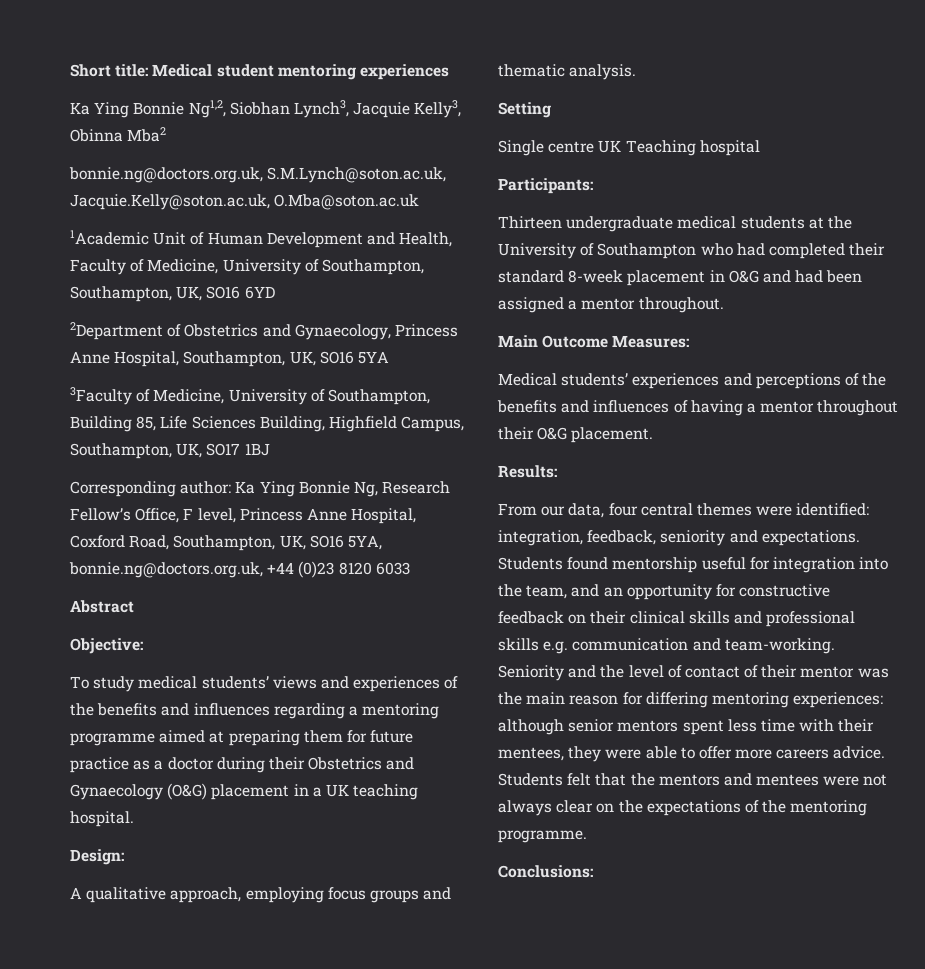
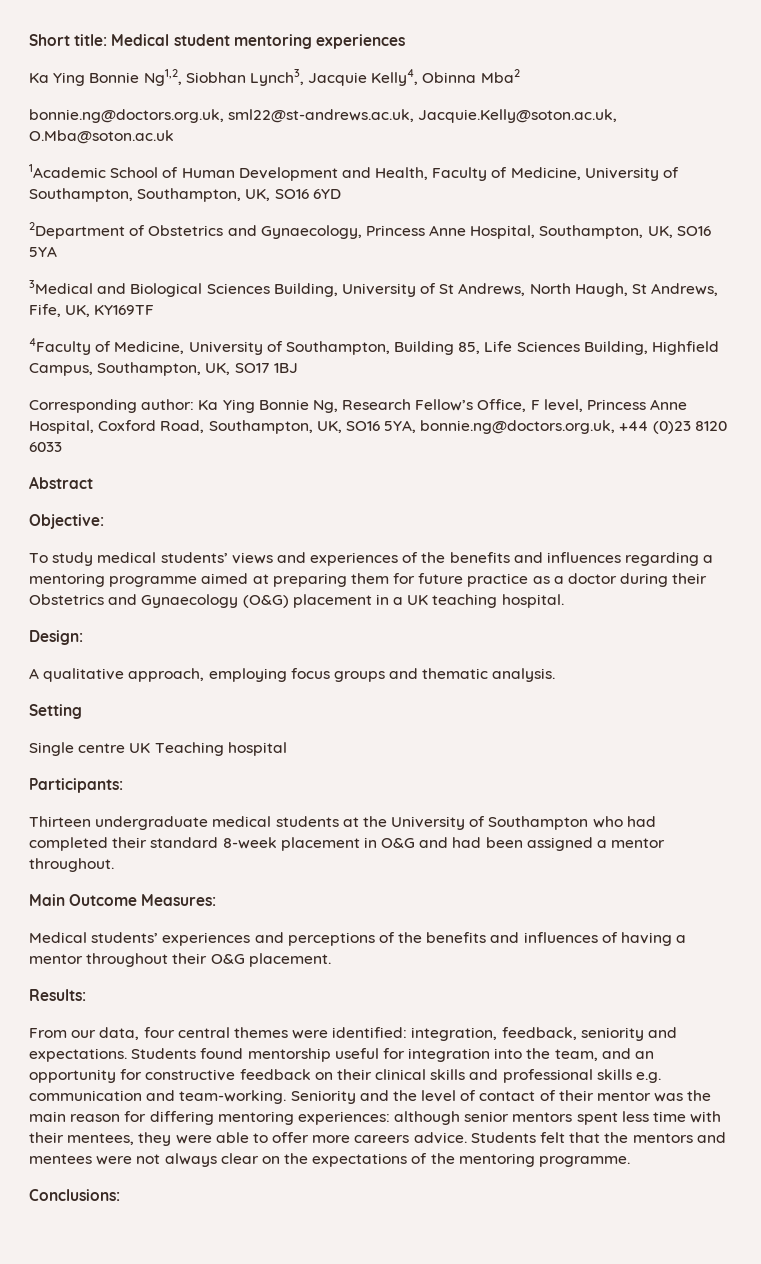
- Ka Ying Bonnie Ng1,2, Siobhan Lynch3, Jacquie Kelly3, Obinna Mba2
+ Ka Ying Bonnie Ng1,2, Siobhan Lynch3, Jacquie Kelly4, Obinna Mba2
- bonnie.ng@doctors.org.uk, S.M.Lynch@soton.ac.uk, Jacquie.Kelly@soton.ac.uk, O.Mba@soton.ac.uk
+ bonnie.ng@doctors.org.uk, sml22@st-andrews.ac.uk, Jacquie.Kelly@soton.ac.uk, O.Mba@soton.ac.uk
- 1Academic Unit of Human Development and Health, Faculty of Medicine, University of Southampton, Southampton, UK, SO16 6YD
+ 1Academic School of Human Development and Health, Faculty of Medicine, University of Southampton, Southampton, UK, SO16 6YD
- 3Faculty of Medicine, University of Southampton, Building 85, Life Sciences Building, Highfield Campus, Southampton, UK, SO17 1BJ
+ 3Medical and Biological Sciences Building, University of St Andrews, North Haugh, St Andrews, Fife, UK, KY169TF
+ 4Faculty of Medicine, University of Southampton, Building 85, Life Sciences Building, Highfield Campus, Southampton, UK, SO17 1BJ

